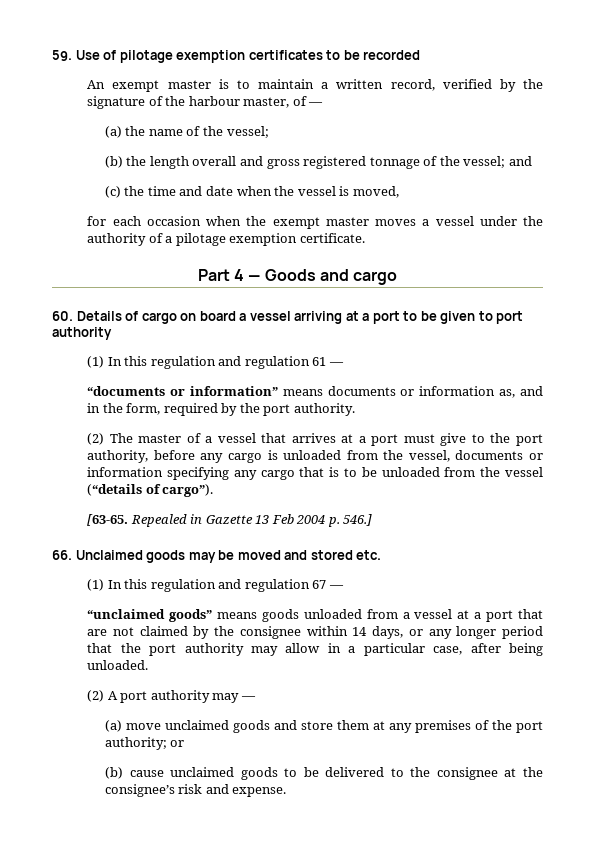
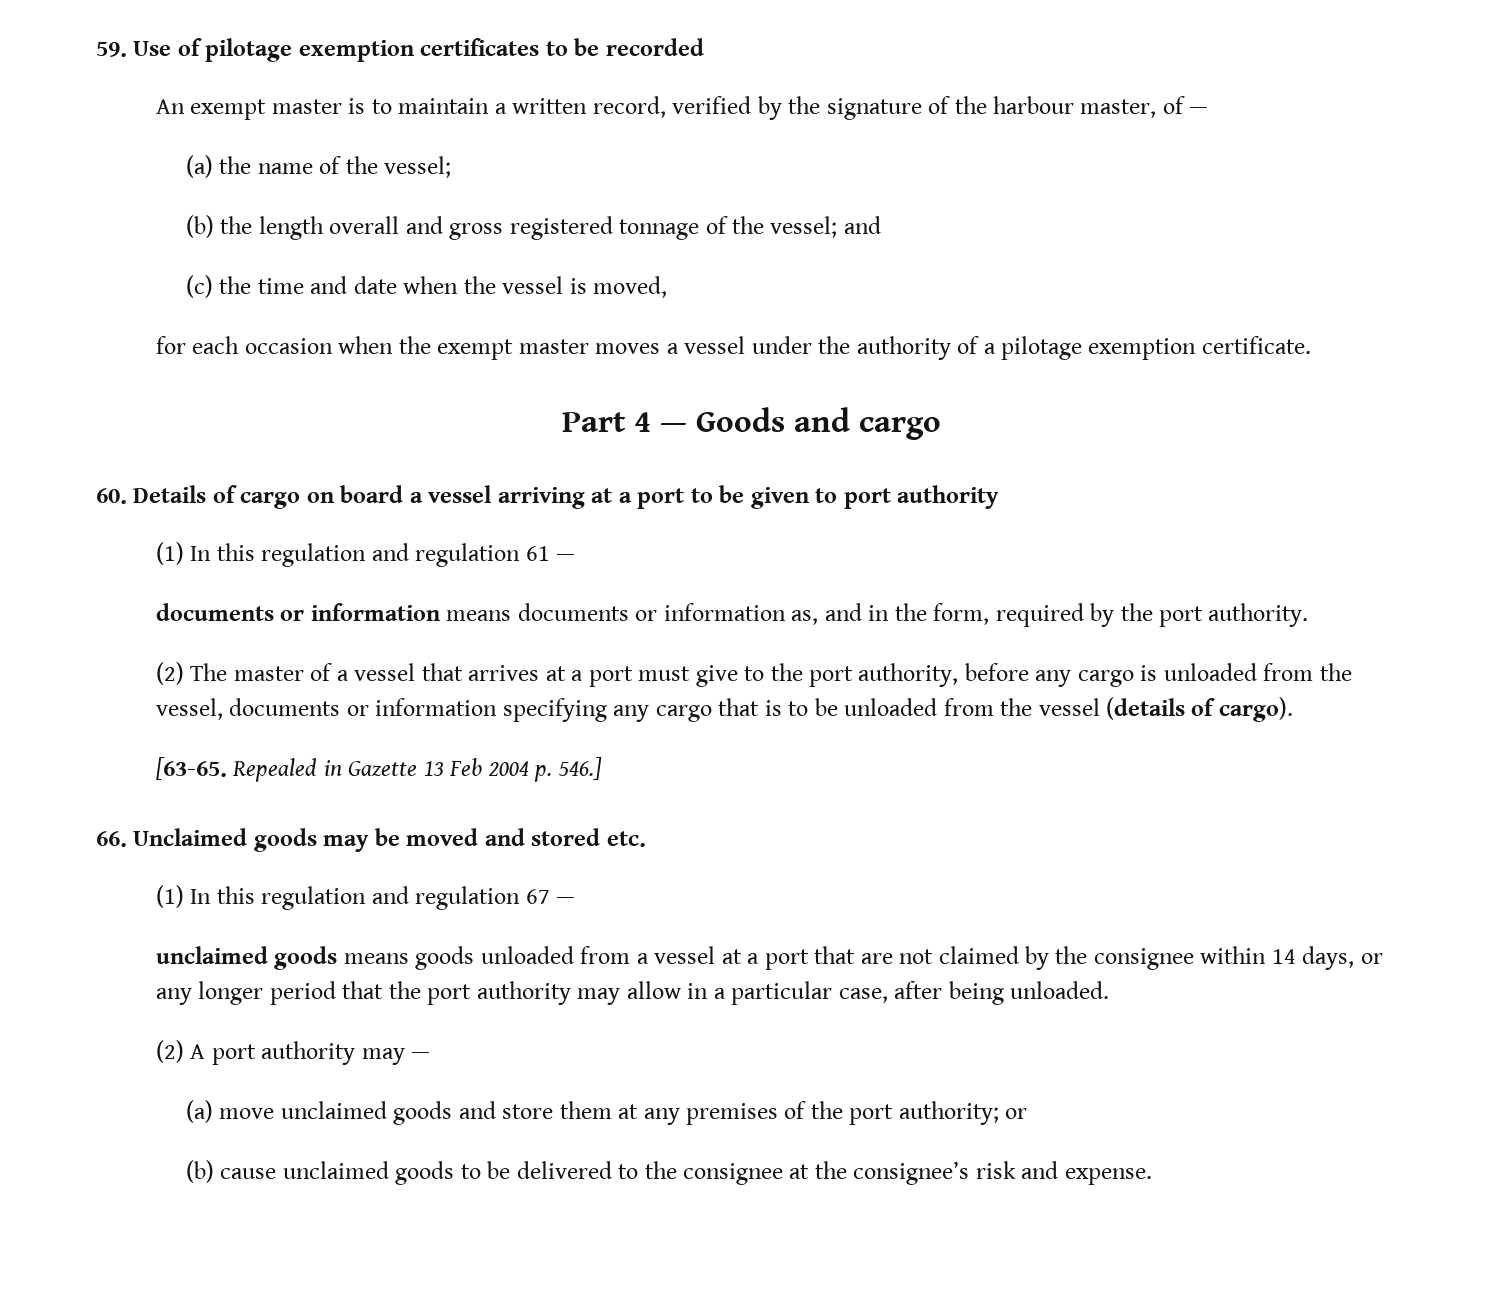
- “documents or information” means documents or information as, and in the form, required by the port authority.
+ documents or information means documents or information as, and in the form, required by the port authority.
- (2) The master of a vessel that arrives at a port must give to the port authority, before any cargo is unloaded from the vessel, documents or information specifying any cargo that is to be unloaded from the vessel (“details of cargo”).
+ (2) The master of a vessel that arrives at a port must give to the port authority, before any cargo is unloaded from the vessel, documents or information specifying any cargo that is to be unloaded from the vessel (details of cargo).
- “unclaimed goods” means goods unloaded from a vessel at a port that are not claimed by the consignee within 14 days, or any longer period that the port authority may allow in a particular case, after being unloaded.
+ unclaimed goods means goods unloaded from a vessel at a port that are not claimed by the consignee within 14 days, or any longer period that the port authority may allow in a particular case, after being unloaded.

